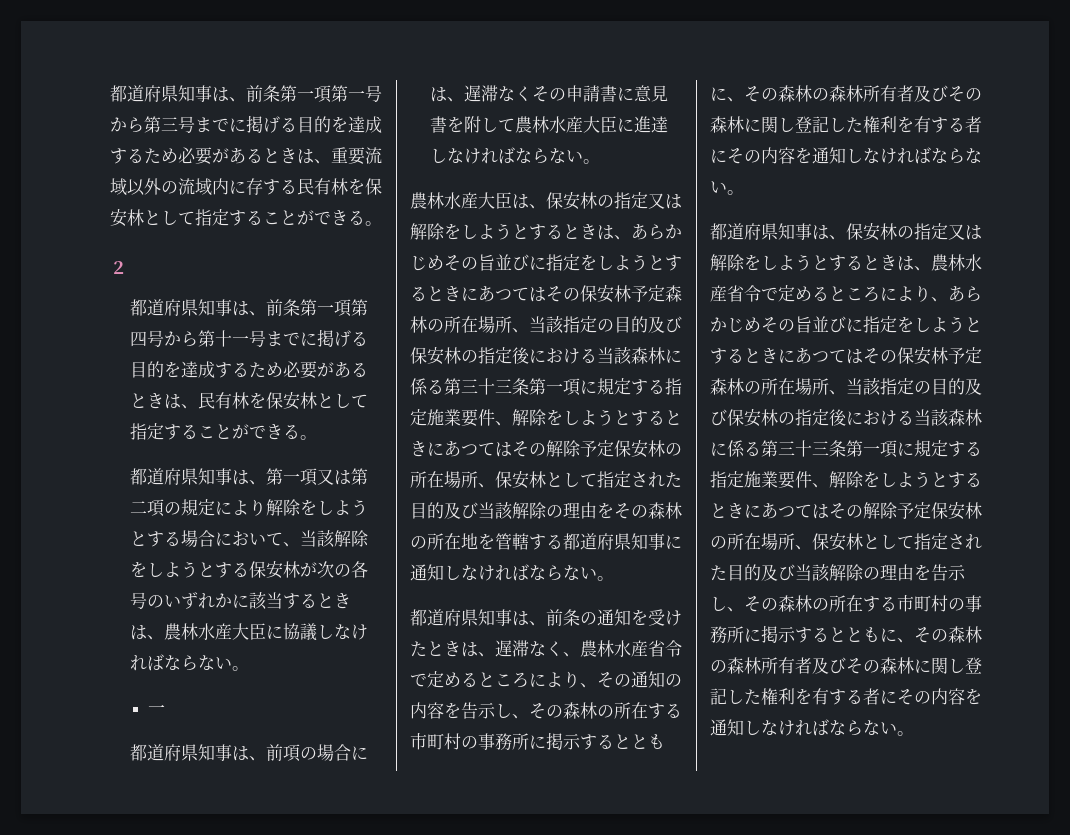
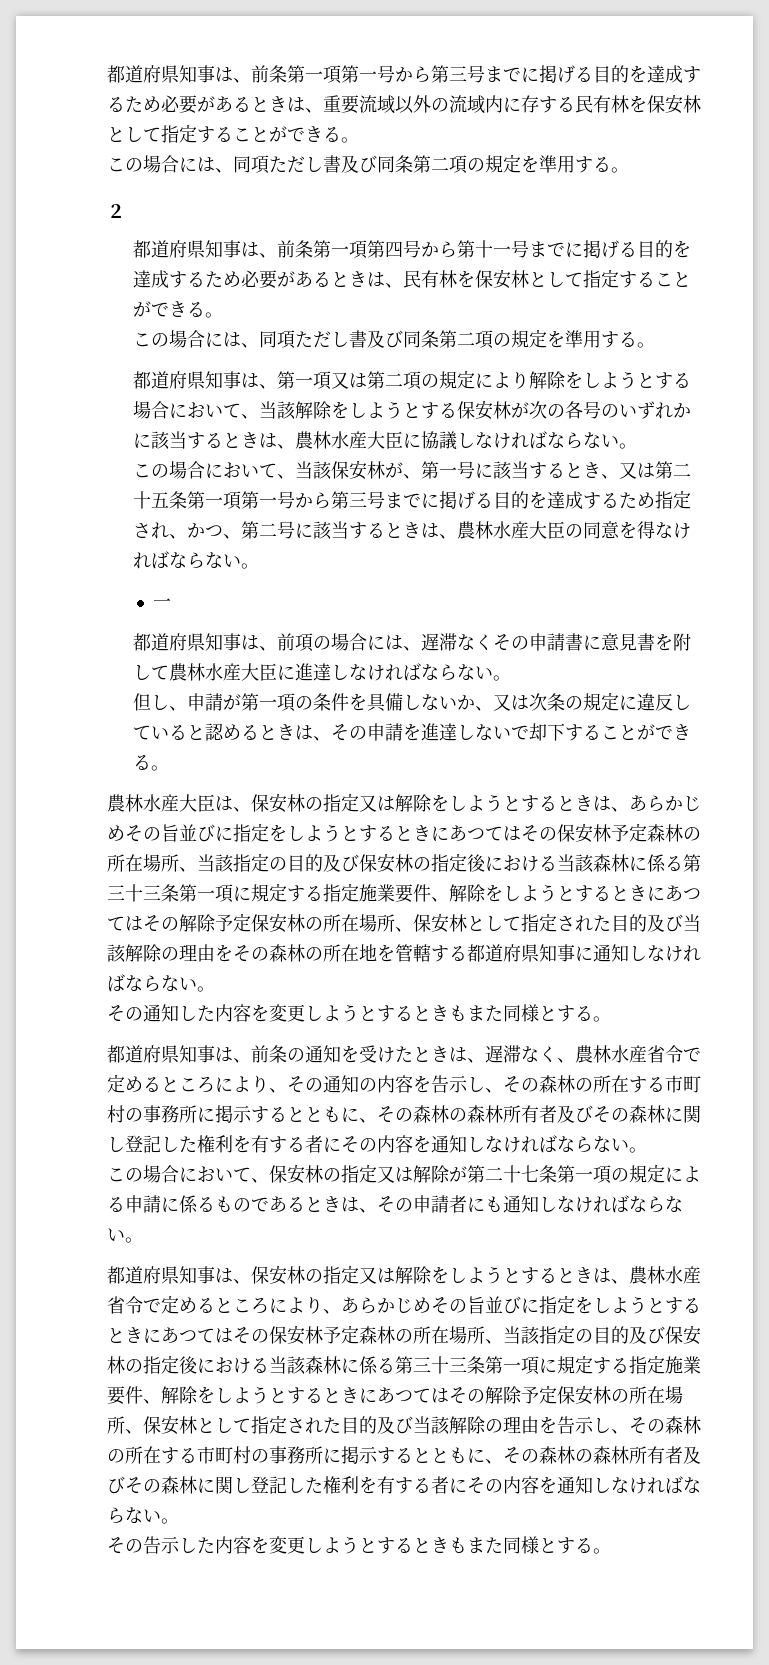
  都道府県知事は、前条第一項第一号から第三号までに掲げる目的を達成するため必要があるときは、重要流域以外の流域内に存する民有林を保安林として指定することができる。
+ この場合には、同項ただし書及び同条第二項の規定を準用する。
  都道府県知事は、前条第一項第四号から第十一号までに掲げる目的を達成するため必要があるときは、民有林を保安林として指定することができる。
+ この場合には、同項ただし書及び同条第二項の規定を準用する。
+ この場合において、当該保安林が、第一号に該当するとき、又は第二十五条第一項第一号から第三号までに掲げる目的を達成するため指定され、かつ、第二号に該当するときは、農林水産大臣の同意を得なければならない。
+ 但し、申請が第一項の条件を具備しないか、又は次条の規定に違反していると認めるときは、その申請を進達しないで却下することができる。
+ その通知した内容を変更しようとするときもまた同様とする。
+ この場合において、保安林の指定又は解除が第二十七条第一項の規定による申請に係るものであるときは、その申請者にも通知しなければならない。
+ その告示した内容を変更しようとするときもまた同様とする。

